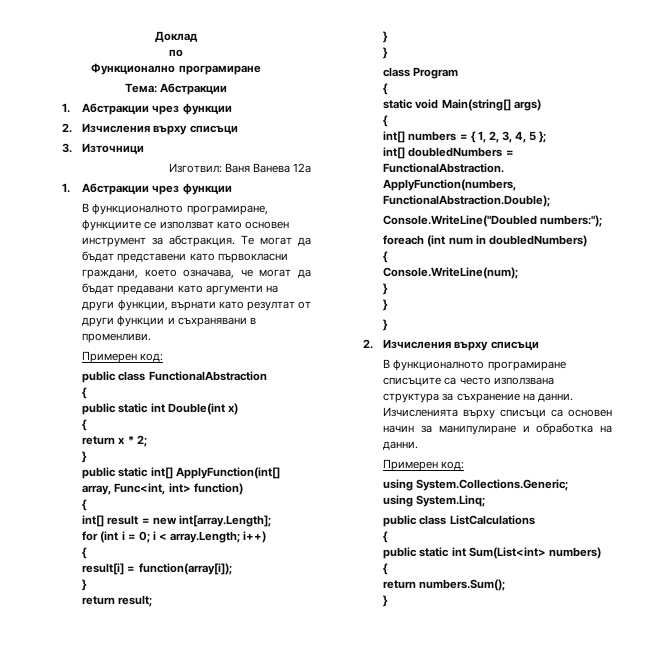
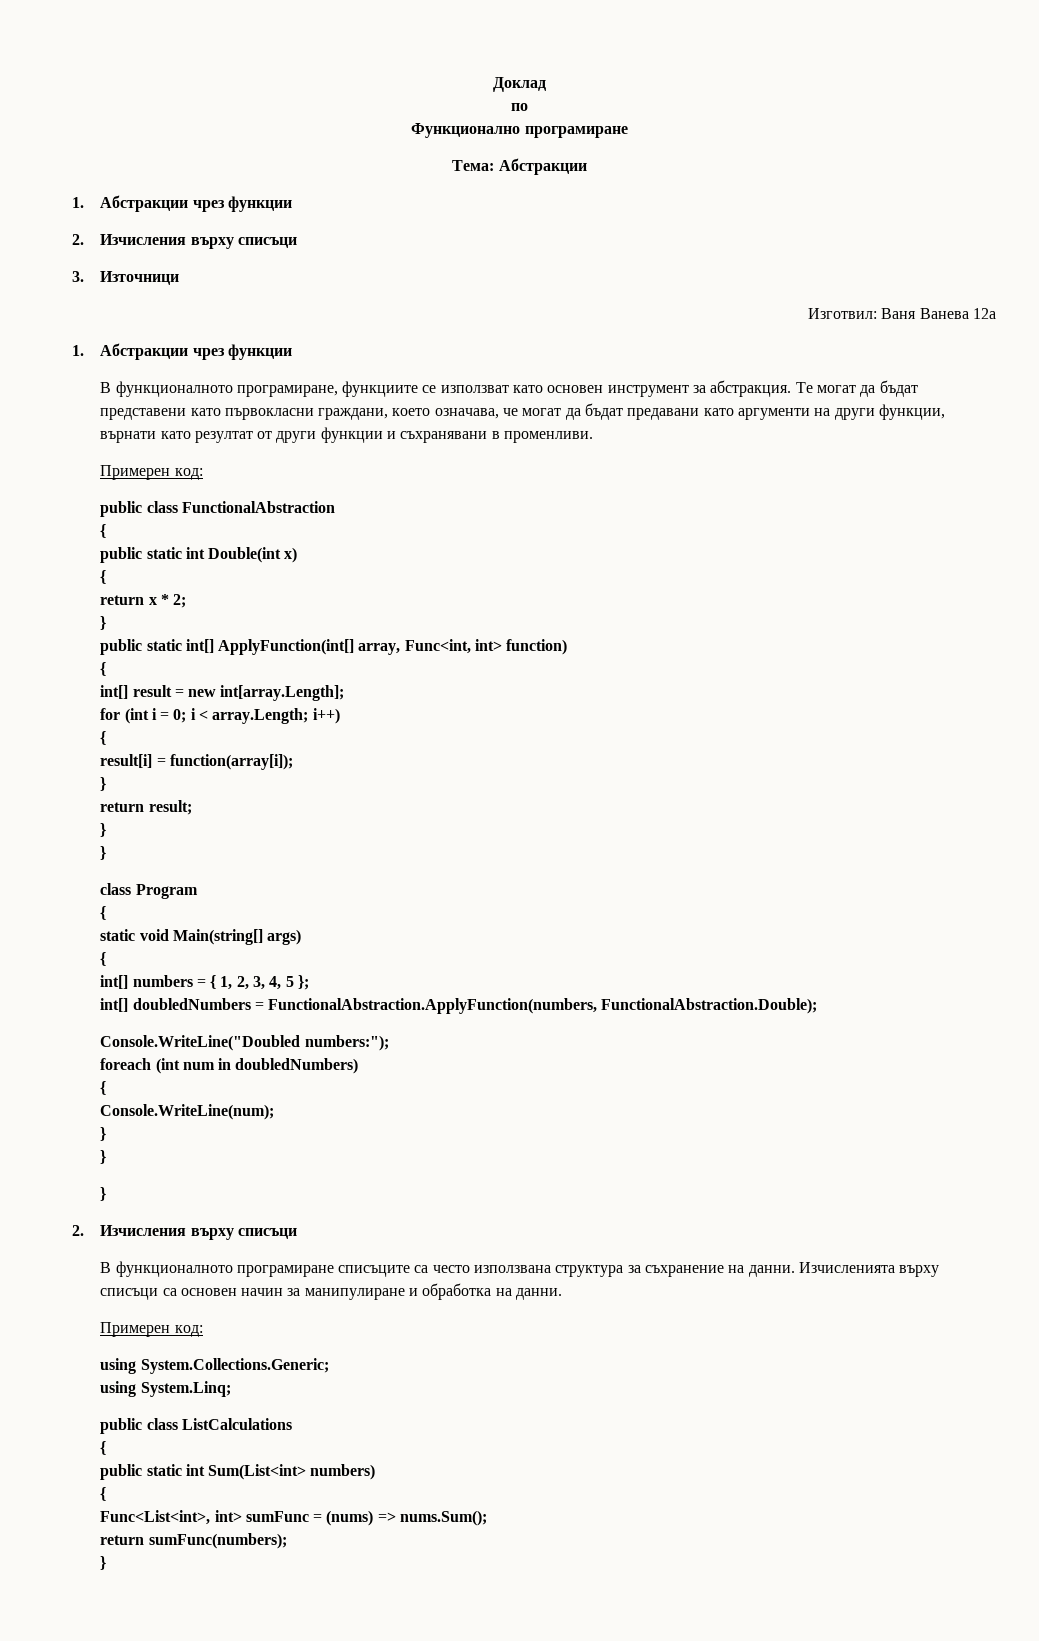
- return numbers.Sum();
+ Func<List<int>, int> sumFunc = (nums) => nums.Sum();
+ return sumFunc(numbers);

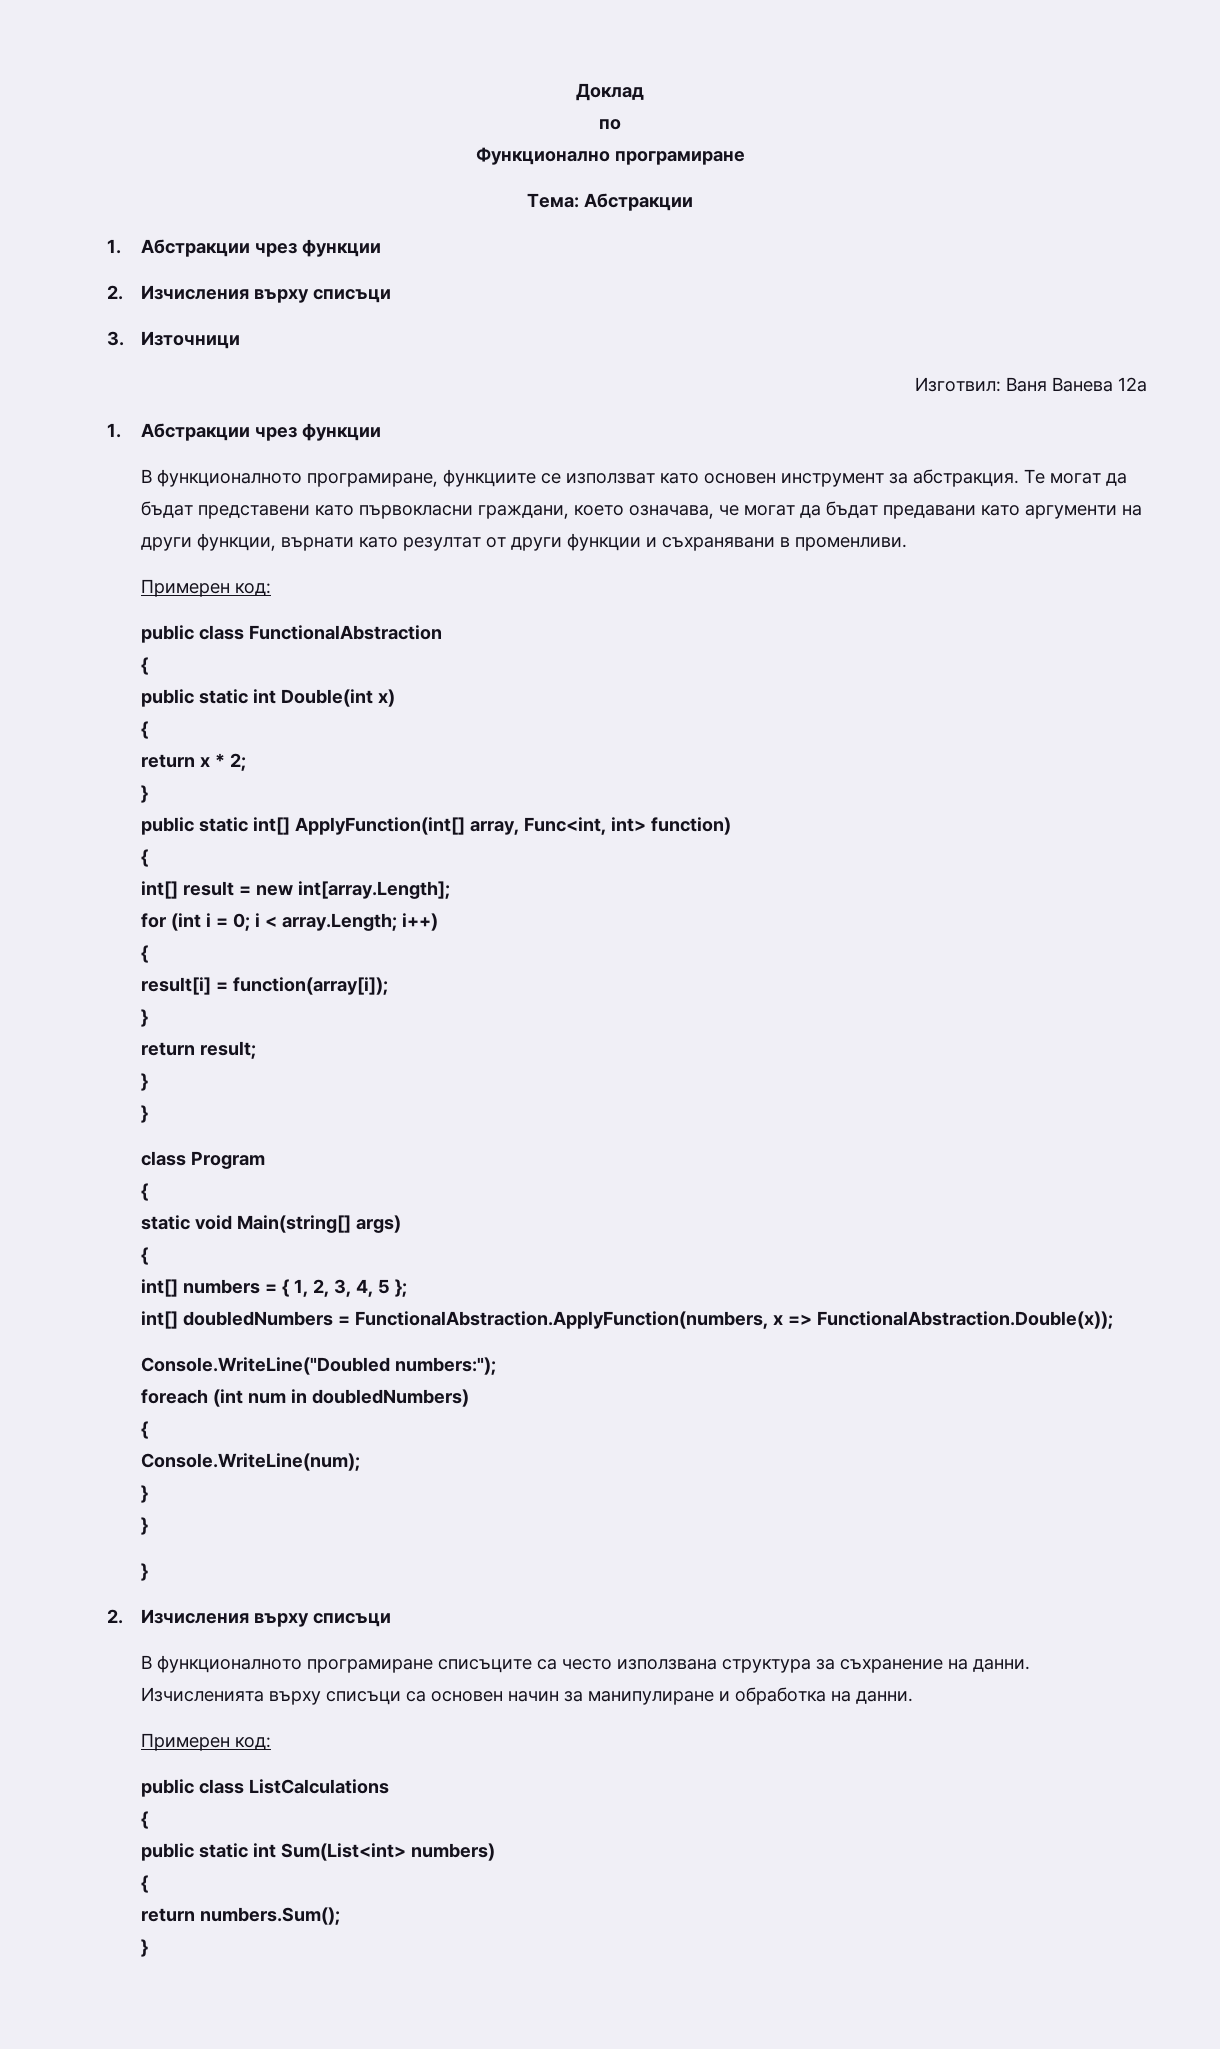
- int[] doubledNumbers = FunctionalAbstraction.ApplyFunction(numbers, FunctionalAbstraction.Double);
+ int[] doubledNumbers = FunctionalAbstraction.ApplyFunction(numbers, x => FunctionalAbstraction.Double(x));
- using System.Collections.Generic;
- using System.Linq;
- Func<List<int>, int> sumFunc = (nums) => nums.Sum();
- return sumFunc(numbers);
+ return numbers.Sum();

